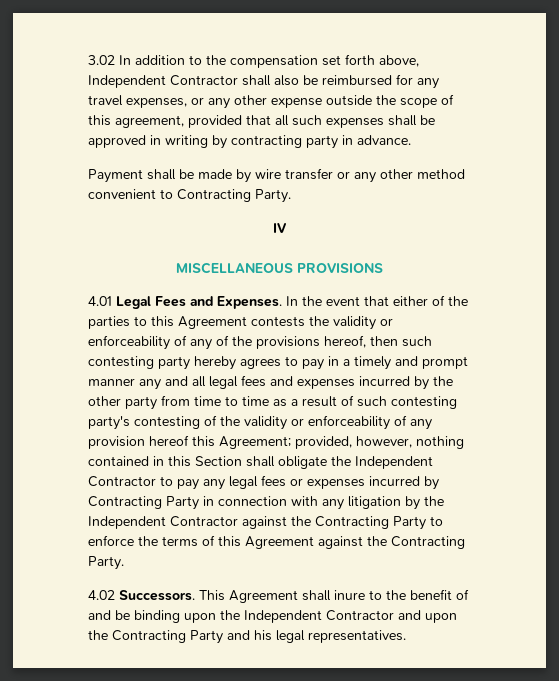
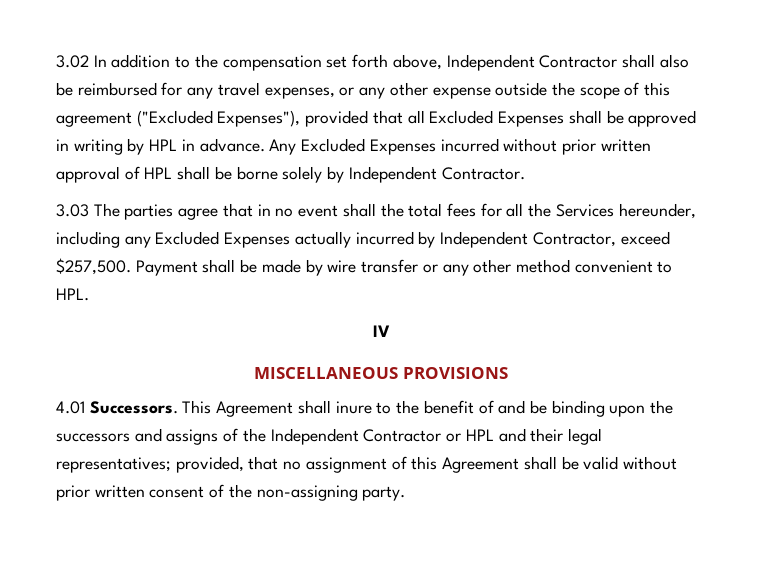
- 3.02 In addition to the compensation set forth above, Independent Contractor shall also be reimbursed for any travel expenses, or any other expense outside the scope of this agreement, provided that all such expenses shall be approved in writing by contracting party in advance.
- Payment shall be made by wire transfer or any other method convenient to Contracting Party.
+ 3.02 In addition to the compensation set forth above, Independent Contractor shall also be reimbursed for any travel expenses, or any other expense outside the scope of this agreement ("Excluded Expenses"), provided that all Excluded Expenses shall be approved in writing by HPL in advance. Any Excluded Expenses incurred without prior written approval of HPL shall be borne solely by Independent Contractor.
+ 3.03 The parties agree that in no event shall the total fees for all the Services hereunder, including any Excluded Expenses actually incurred by Independent Contractor, exceed $257,500. Payment shall be made by wire transfer or any other method convenient to HPL.
- 4.01 Legal Fees and Expenses. In the event that either of the parties to this Agreement contests the validity or enforceability of any of the provisions hereof, then such contesting party hereby agrees to pay in a timely and prompt manner any and all legal fees and expenses incurred by the other party from time to time as a result of such contesting party's contesting of the validity or enforceability of any provision hereof this Agreement; provided, however, nothing contained in this Section shall obligate the Independent Contractor to pay any legal fees or expenses incurred by Contracting Party in connection with any litigation by the Independent Contractor against the Contracting Party to enforce the terms of this Agreement against the Contracting Party.
- 4.02 Successors.
+ 4.01 Successors.
- This Agreement shall inure to the benefit of and be binding upon the Independent Contractor and upon the Contracting Party and his legal representatives.
+ This Agreement shall inure to the benefit of and be binding upon the successors and assigns of the Independent Contractor or HPL and their legal representatives; provided, that no assignment of this Agreement shall be valid without prior written consent of the non-assigning party.

